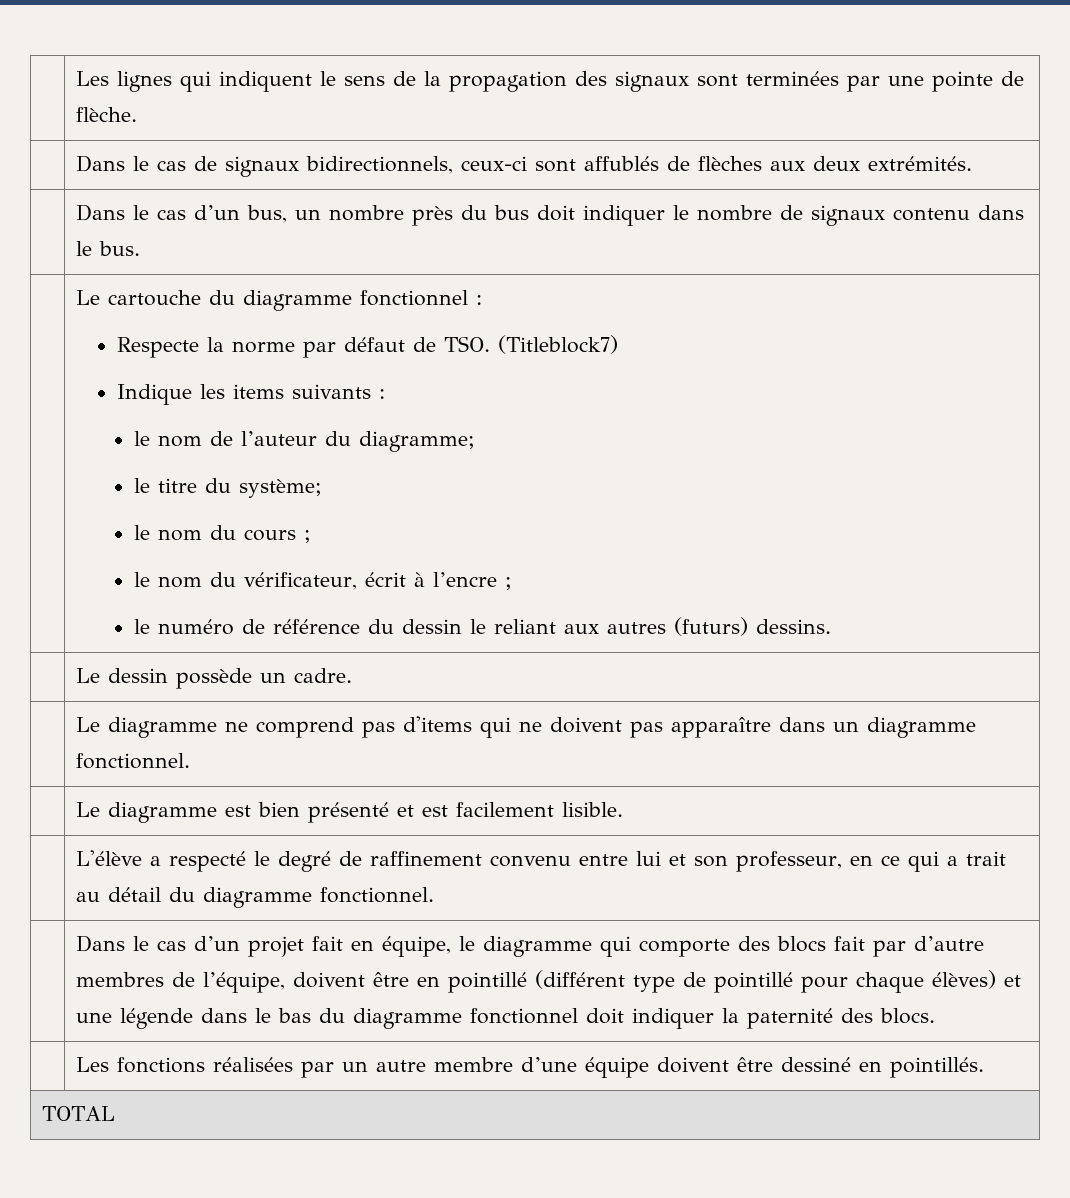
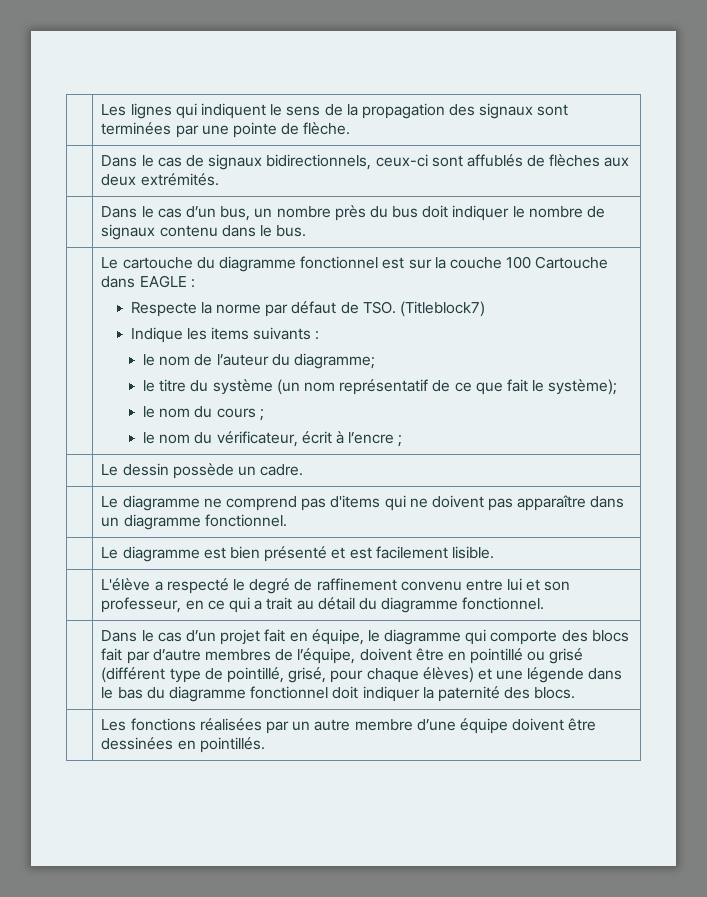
- Le cartouche du diagramme fonctionnel :
+ Le cartouche du diagramme fonctionnel est sur la couche 100 Cartouche dans EAGLE :
- le titre du système;
+ le titre du système (un nom représentatif de ce que fait le système);
- le numéro de référence du dessin le reliant aux autres (futurs) dessins.
- Dans le cas d’un projet fait en équipe, le diagramme qui comporte des blocs fait par d’autre membres de l’équipe, doivent être en pointillé (différent type de pointillé pour chaque élèves) et une légende dans le bas du diagramme fonctionnel doit indiquer la paternité des blocs.
+ Dans le cas d’un projet fait en équipe, le diagramme qui comporte des blocs fait par d’autre membres de l’équipe, doivent être en pointillé ou grisé (différent type de pointillé, grisé, pour chaque élèves) et une légende dans le bas du diagramme fonctionnel doit indiquer la paternité des blocs.
- | Les fonctions réalisées par un autre membre d’une équipe doivent être dessiné en pointillés.
+ | Les fonctions réalisées par un autre membre d’une équipe doivent être dessinées en pointillés.
- TOTAL

